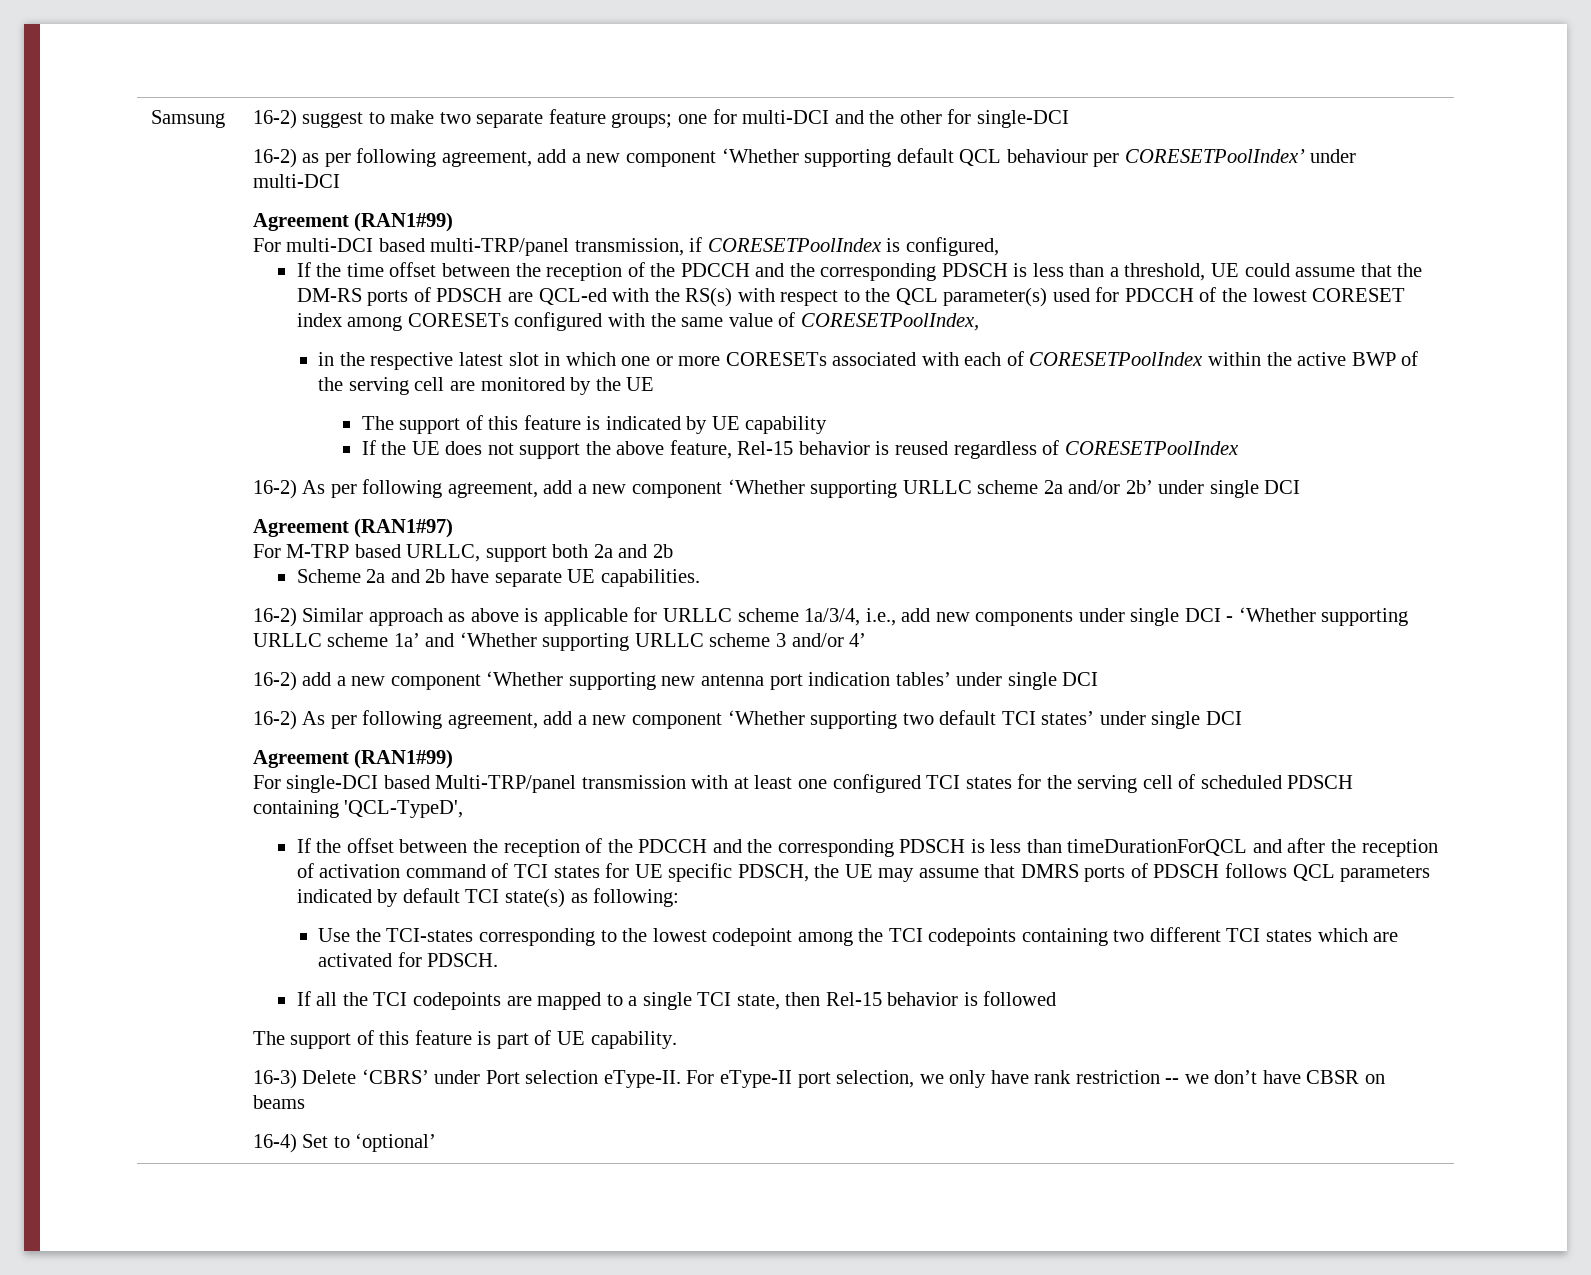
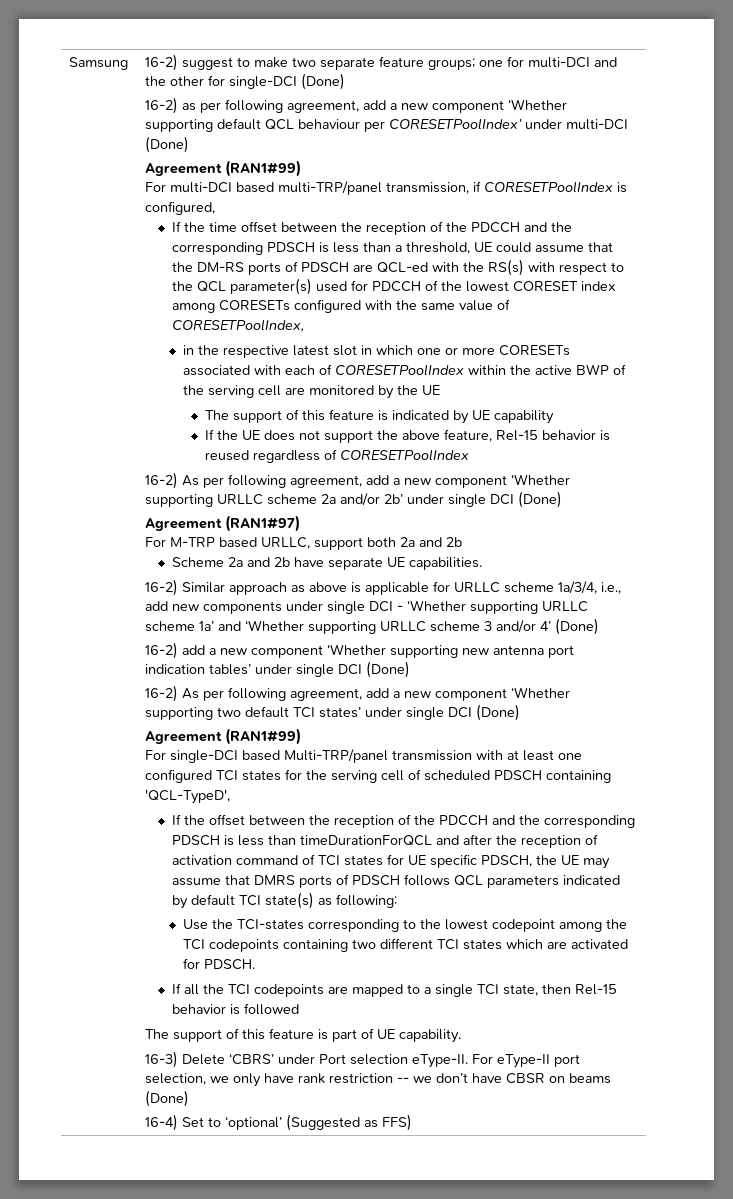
- 16-2) suggest to make two separate feature groups; one for multi-DCI and the other for single-DCI
+ 16-2) suggest to make two separate feature groups; one for multi-DCI and the other for single-DCI (Done)
- 16-2) as per following agreement, add a new component ‘Whether supporting default QCL behaviour per CORESETPoolIndex’ under multi-DCI
+ 16-2) as per following agreement, add a new component ‘Whether supporting default QCL behaviour per CORESETPoolIndex’ under multi-DCI (Done)
- 16-2) As per following agreement, add a new component ‘Whether supporting URLLC scheme 2a and/or 2b’ under single DCI
+ 16-2) As per following agreement, add a new component ‘Whether supporting URLLC scheme 2a and/or 2b’ under single DCI (Done)
- 16-2) Similar approach as above is applicable for URLLC scheme 1a/3/4, i.e., add new components under single DCI - ‘Whether supporting URLLC scheme 1a’ and ‘Whether supporting URLLC scheme 3 and/or 4’
+ 16-2) Similar approach as above is applicable for URLLC scheme 1a/3/4, i.e., add new components under single DCI - ‘Whether supporting URLLC scheme 1a’ and ‘Whether supporting URLLC scheme 3 and/or 4’ (Done)
- 16-2) add a new component ‘Whether supporting new antenna port indication tables’ under single DCI
+ 16-2) add a new component ‘Whether supporting new antenna port indication tables’ under single DCI (Done)
- 16-2) As per following agreement, add a new component ‘Whether supporting two default TCI states’ under single DCI
+ 16-2) As per following agreement, add a new component ‘Whether supporting two default TCI states’ under single DCI (Done)
- For eType-II port selection, we only have rank restriction -- we don’t have CBSR on beams
+ For eType-II port selection, we only have rank restriction -- we don’t have CBSR on beams (Done)
- 16-4) Set to ‘optional’
+ 16-4) Set to ‘optional’ (Suggested as FFS)

